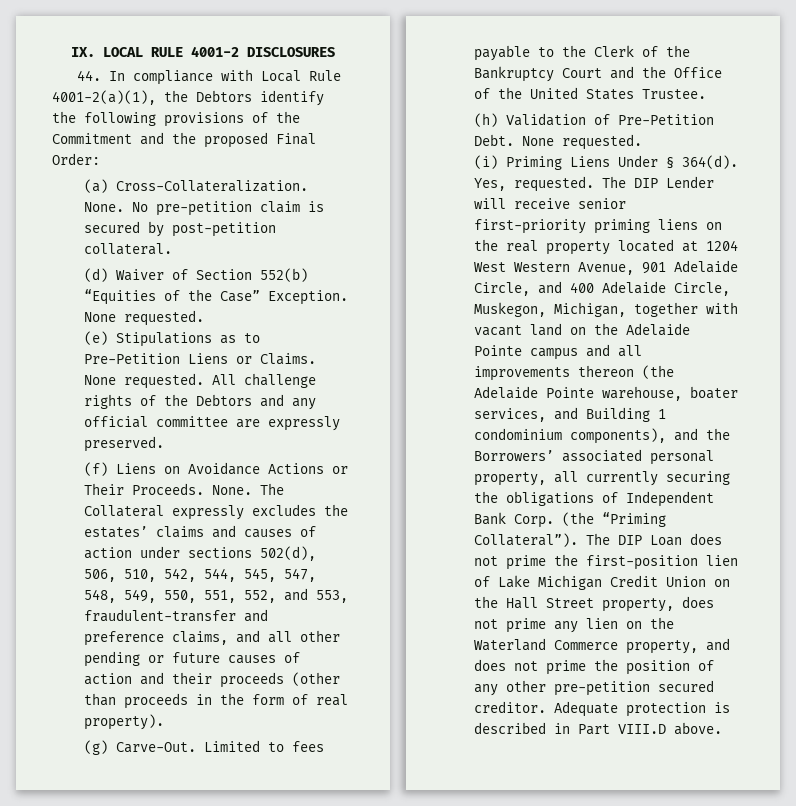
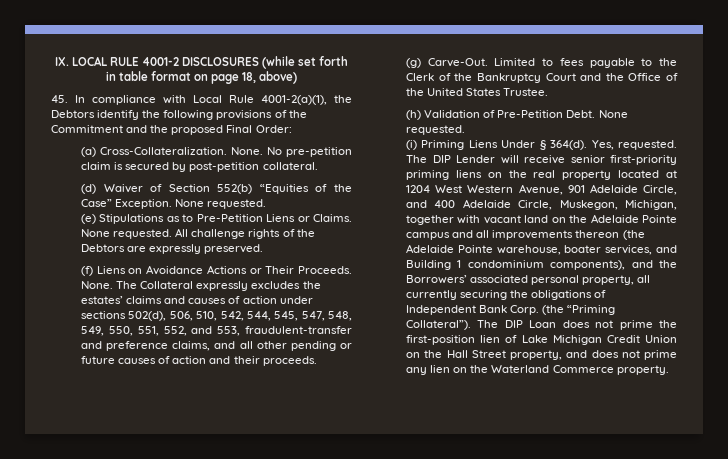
- IX. LOCAL RULE 4001-2 DISCLOSURES
- 44. In compliance with Local Rule 4001-2(a)(1), the Debtors identify the following provisions of the Commitment and the proposed Final Order:
+ IX. LOCAL RULE 4001-2 DISCLOSURES (while set forth in table format on page 18, above)
+ 45. In compliance with Local Rule 4001-2(a)(1), the Debtors identify the following provisions of the Commitment and the proposed Final Order:
- All challenge rights of the Debtors and any official committee are expressly preserved.
+ All challenge rights of the Debtors are expressly preserved.
- The Collateral expressly excludes the estates’ claims and causes of action under sections 502(d), 506, 510, 542, 544, 545, 547, 548, 549, 550, 551, 552, and 553, fraudulent-transfer and preference claims, and all other pending or future causes of action and their proceeds (other than proceeds in the form of real property).
+ The Collateral expressly excludes the estates’ claims and causes of action under sections 502(d), 506, 510, 542, 544, 545, 547, 548, 549, 550, 551, 552, and 553, fraudulent-transfer and preference claims, and all other pending or future causes of action and their proceeds.
- The DIP Loan does not prime the first-position lien of Lake Michigan Credit Union on the Hall Street property, does not prime any lien on the Waterland Commerce property, and does not prime the position of any other pre-petition secured creditor. Adequate protection is described in Part VIII.D above.
+ The DIP Loan does not prime the first-position lien of Lake Michigan Credit Union on the Hall Street property, and does not prime any lien on the Waterland Commerce property.

